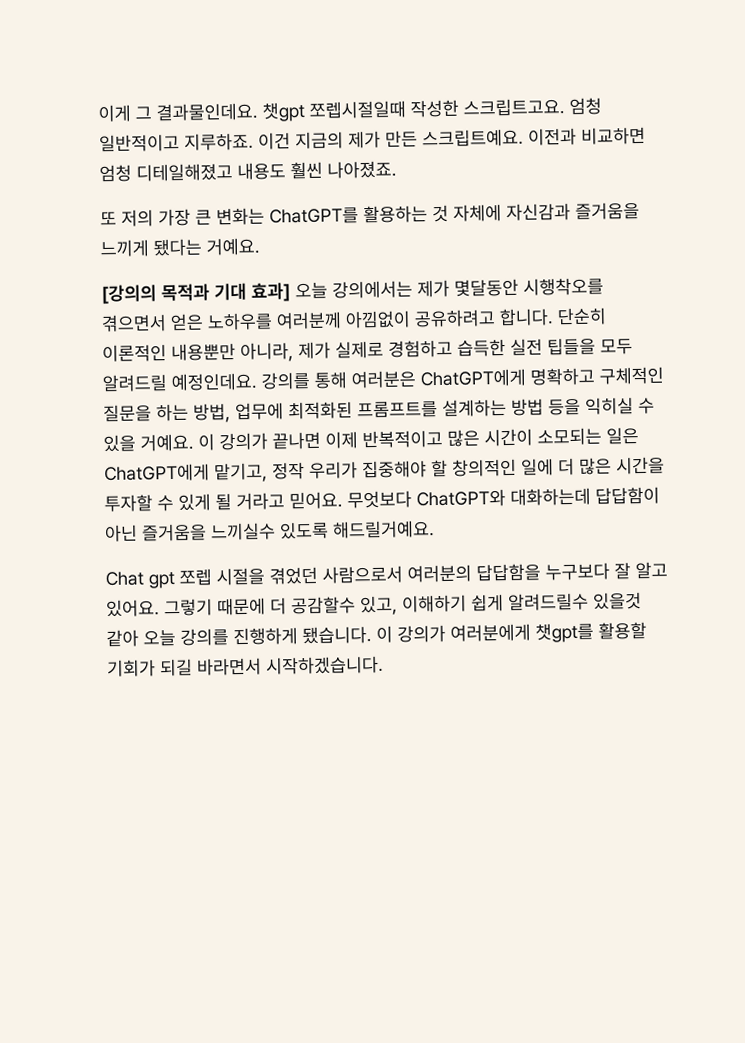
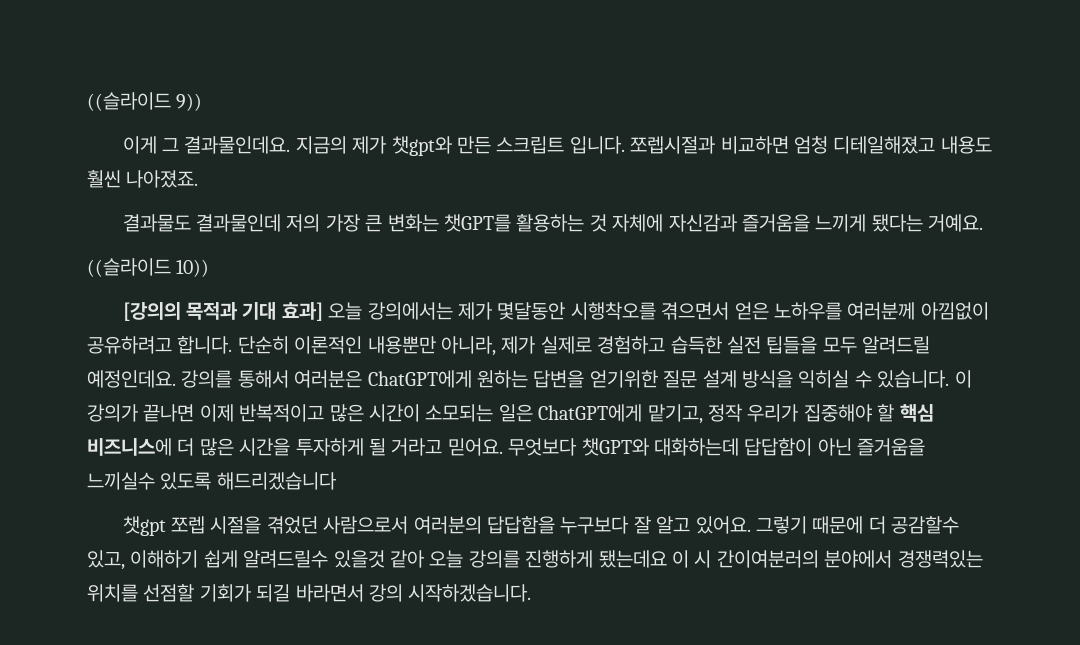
+ ((슬라이드 9))
- 챗gpt 쪼렙시절일때 작성한 스크립트고요. 엄청 일반적이고 지루하죠. 이건 지금의 제가 만든 스크립트예요. 이전과 비교하면 엄청 디테일해졌고 내용도 훨씬 나아졌죠.
+ 지금의 제가 챗gpt와 만든 스크립트 입니다. 쪼렙시절과 비교하면 엄청 디테일해졌고 내용도 훨씬 나아졌죠.
- 또 저의 가장 큰 변화는 ChatGPT를 활용하는 것 자체에 자신감과 즐거움을 느끼게 됐다는 거예요.
+ 결과물도 결과물인데 저의 가장 큰 변화는 챗GPT를 활용하는 것 자체에 자신감과 즐거움을 느끼게 됐다는 거예요.
+ ((슬라이드 10))
- 강의를 통해 여러분은 ChatGPT에게 명확하고 구체적인 질문을 하는 방법, 업무에 최적화된 프롬프트를 설계하는 방법 등을 익히실 수 있을 거예요.
+ 강의를 통해서 여러분은 ChatGPT에게 원하는 답변을 얻기위한 질문 설계 방식을 익히실 수 있습니다.
- 이 강의가 끝나면 이제 반복적이고 많은 시간이 소모되는 일은 ChatGPT에게 맡기고, 정작 우리가 집중해야 할 창의적인 일에 더 많은 시간을 투자할 수 있게 될 거라고 믿어요.
+ 이 강의가 끝나면 이제 반복적이고 많은 시간이 소모되는 일은 ChatGPT에게 맡기고, 정작 우리가 집중해야 할 핵심 비즈니스에 더 많은 시간을 투자하게 될 거라고 믿어요.
- 무엇보다 ChatGPT와 대화하는데 답답함이 아닌 즐거움을 느끼실수 있도록 해드릴거예요.
- Chat gpt 쪼렙 시절을 겪었던 사람으로서 여러분의 답답함을 누구보다 잘 알고 있어요.
+ 무엇보다 챗GPT와 대화하는데 답답함이 아닌 즐거움을 느끼실수 있도록 해드리겠습니다
+ 챗gpt 쪼렙 시절을 겪었던 사람으로서 여러분의 답답함을 누구보다 잘 알고 있어요.
- 그렇기 때문에 더 공감할수 있고, 이해하기 쉽게 알려드릴수 있을것 같아 오늘 강의를 진행하게 됐습니다. 이 강의가 여러분에게 챗gpt를 활용할 기회가 되길 바라면서 시작하겠습니다.
+ 그렇기 때문에 더 공감할수 있고, 이해하기 쉽게 알려드릴수 있을것 같아 오늘 강의를 진행하게 됐는데요 이 시 간이여분러의 분야에서 경쟁력있는 위치를 선점할 기회가 되길 바라면서 강의 시작하겠습니다.

